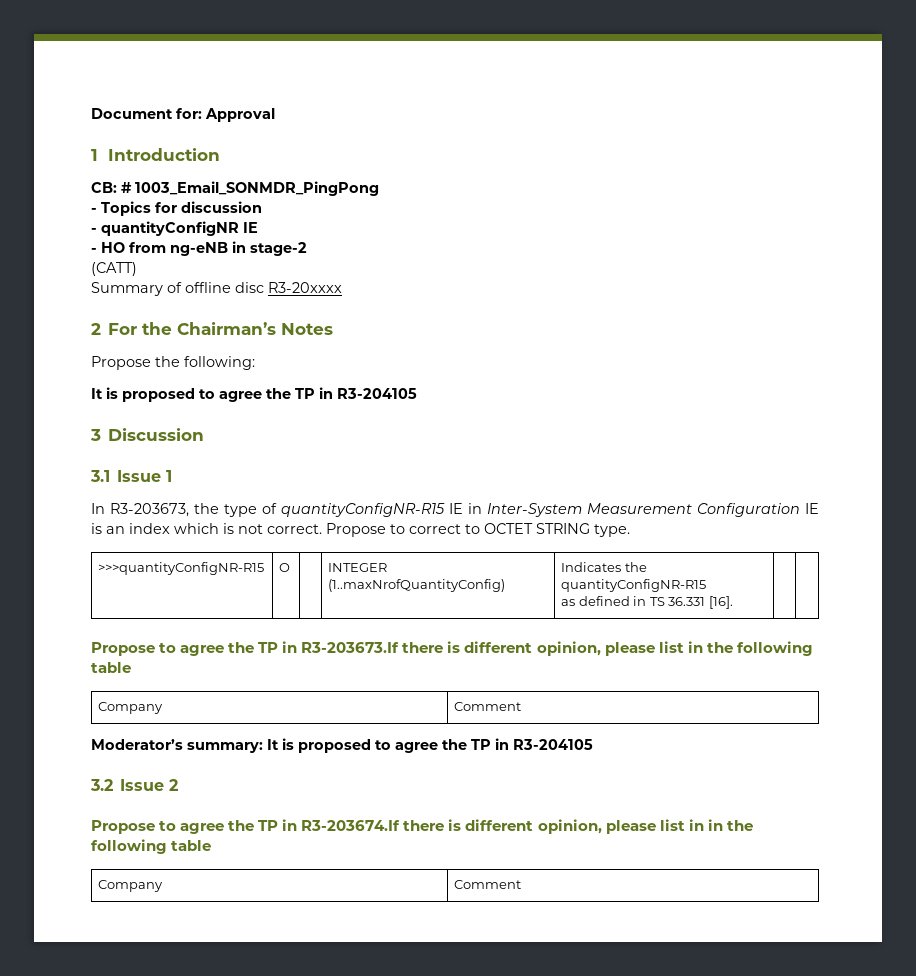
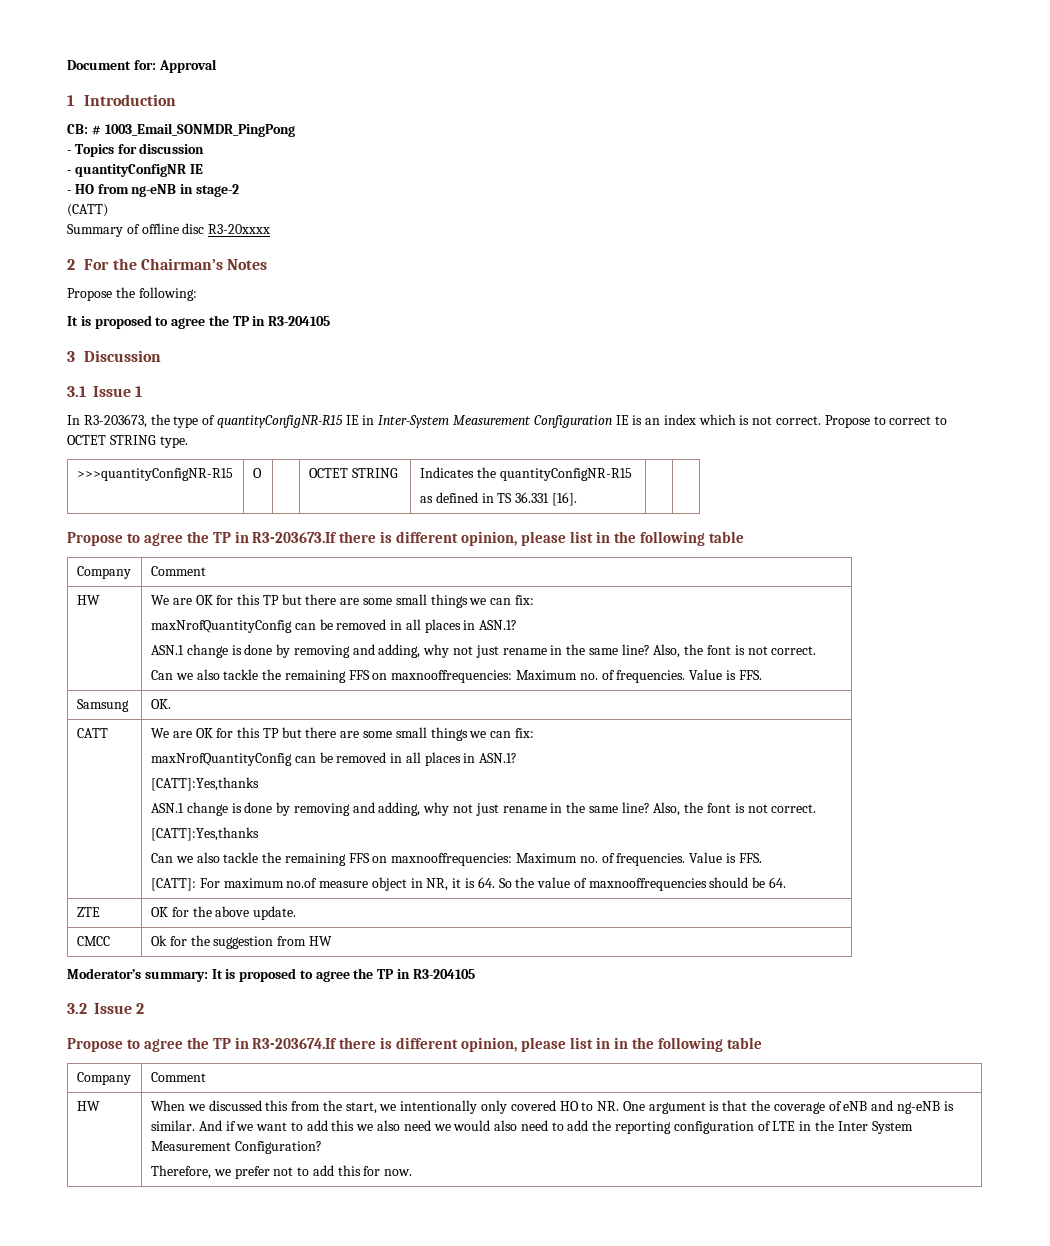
- >>>quantityConfigNR-R15 | O | | INTEGER (1..maxNrofQuantityConfig) | Indicates the quantityConfigNR-R15
+ >>>quantityConfigNR-R15 | O | | OCTET STRING | Indicates the quantityConfigNR-R15
+ HW | We are OK for this TP but there are some small things we can fix:
+ maxNrofQuantityConfig can be removed in all places in ASN.1?
+ ASN.1 change is done by removing and adding, why not just rename in the same line? Also, the font is not correct.
+ Can we also tackle the remaining FFS on maxnooffrequencies: Maximum no. of frequencies. Value is FFS.
+ Samsung | OK.
+ CATT | We are OK for this TP but there are some small things we can fix:
+ maxNrofQuantityConfig can be removed in all places in ASN.1?
+ [CATT]:Yes,thanks
+ ASN.1 change is done by removing and adding, why not just rename in the same line? Also, the font is not correct.
+ [CATT]:Yes,thanks
+ Can we also tackle the remaining FFS on maxnooffrequencies: Maximum no. of frequencies. Value is FFS.
+ [CATT]: For maximum no.of measure object in NR, it is 64. So the value of maxnooffrequencies should be 64.
+ ZTE | OK for the above update.
+ CMCC | Ok for the suggestion from HW
+ HW | When we discussed this from the start, we intentionally only covered HO to NR. One argument is that the coverage of eNB and ng-eNB is similar. And if we want to add this we also need we would also need to add the reporting configuration of LTE in the Inter System Measurement Configuration?
+ Therefore, we prefer not to add this for now.

